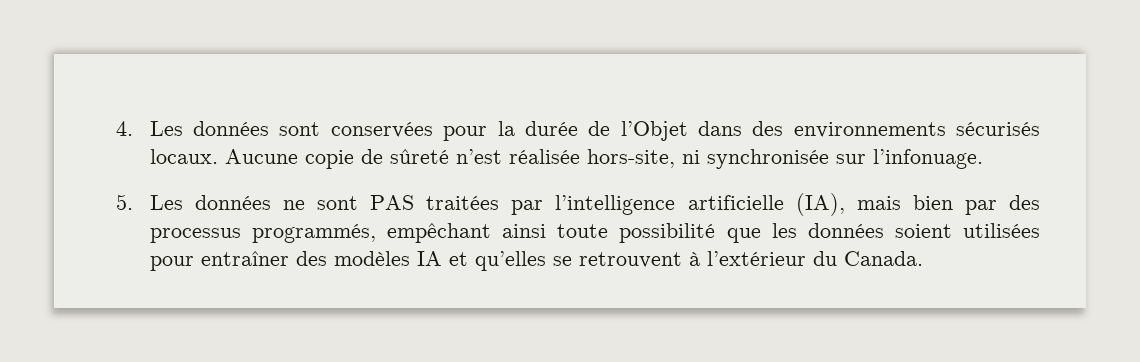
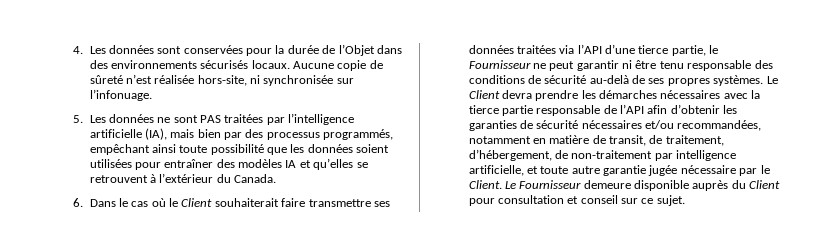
+ 6. Dans le cas où le Client souhaiterait faire transmettre ses données traitées via l’API d’une tierce partie, le Fournisseur ne peut garantir ni être tenu responsable des conditions de sécurité au-delà de ses propres systèmes. Le Client devra prendre les démarches nécessaires avec la tierce partie responsable de l’API afin d’obtenir les garanties de sécurité nécessaires et/ou recommandées, notamment en matière de transit, de traitement, d’hébergement, de non-traitement par intelligence artificielle, et toute autre garantie jugée nécessaire par le Client. Le Fournisseur demeure disponible auprès du Client pour consultation et conseil sur ce sujet.

